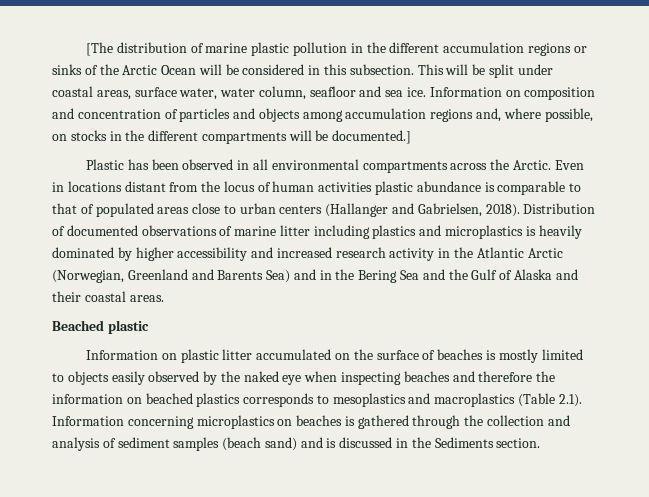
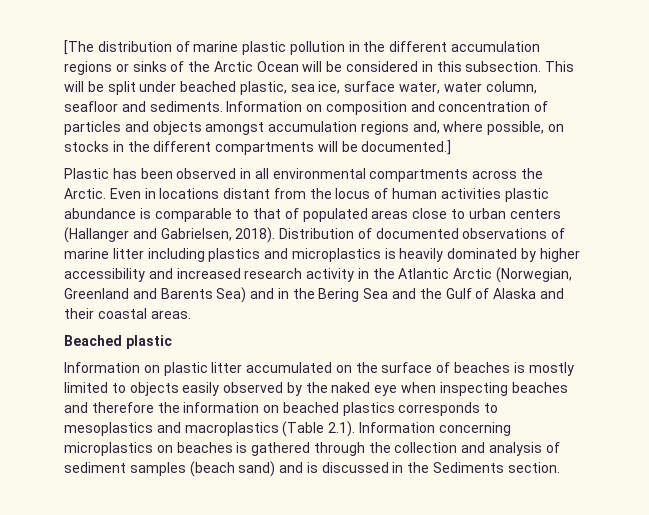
- This will be split under coastal areas, surface water, water column, seafloor and sea ice.
+ This will be split under beached plastic, sea ice, surface water, water column, seafloor and sediments.
- Information on composition and concentration of particles and objects among accumulation regions and, where possible, on stocks in the different compartments will be documented.]
+ Information on composition and concentration of particles and objects amongst accumulation regions and, where possible, on stocks in the different compartments will be documented.]

